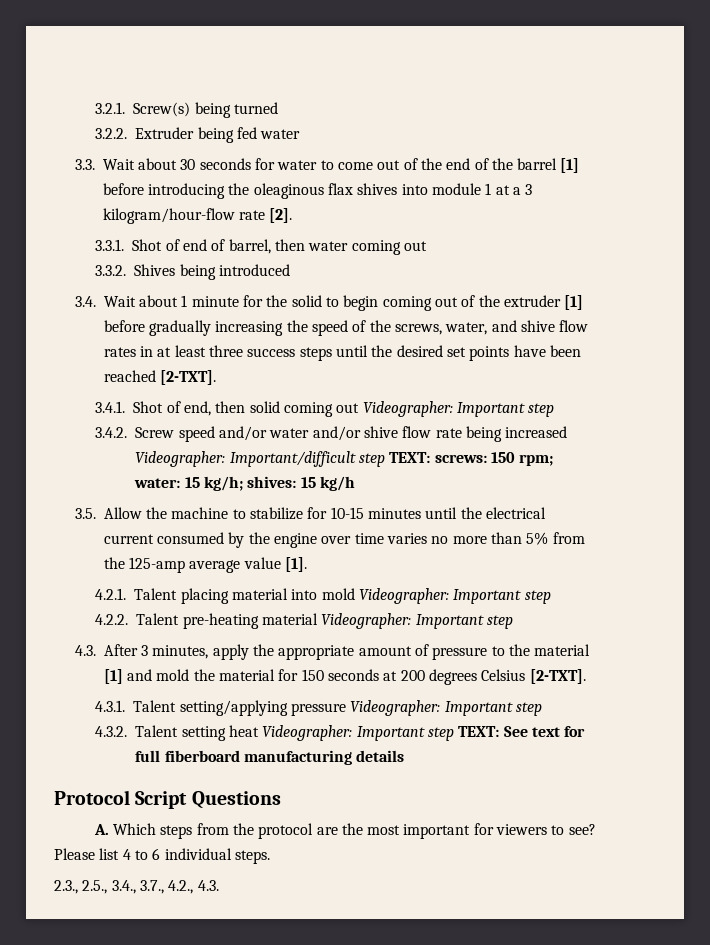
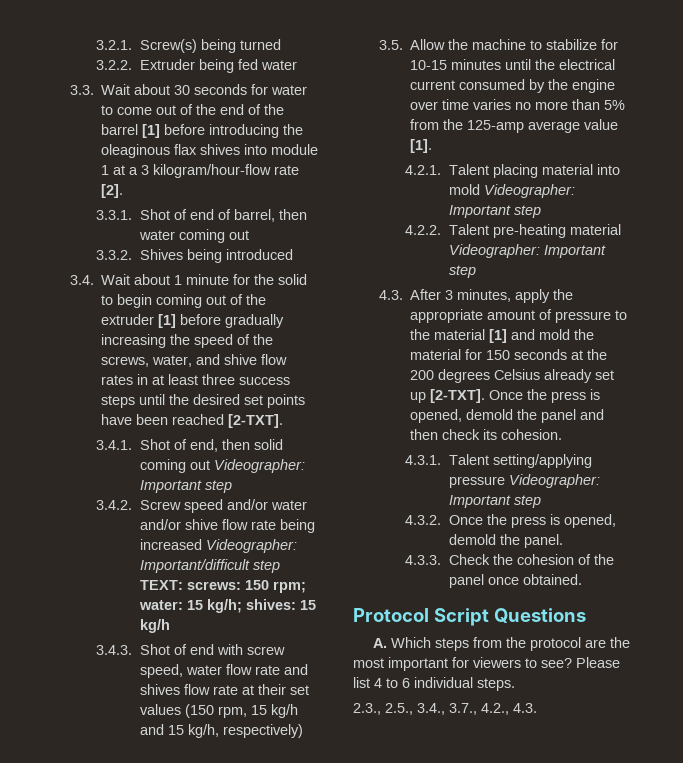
+ 3.4.3. Shot of end with screw speed, water flow rate and shives flow rate at their set values (150 rpm, 15 kg/h and 15 kg/h, respectively)
- 4.3. After 3 minutes, apply the appropriate amount of pressure to the material [1] and mold the material for 150 seconds at 200 degrees Celsius [2-TXT].
+ 4.3. After 3 minutes, apply the appropriate amount of pressure to the material [1] and mold the material for 150 seconds at the 200 degrees Celsius already set up [2-TXT]. Once the press is opened, demold the panel and then check its cohesion.
- 4.3.2. Talent setting heat Videographer: Important step TEXT: See text for full fiberboard manufacturing details
+ 4.3.2. Once the press is opened, demold the panel.
+ 4.3.3. Check the cohesion of the panel once obtained.

